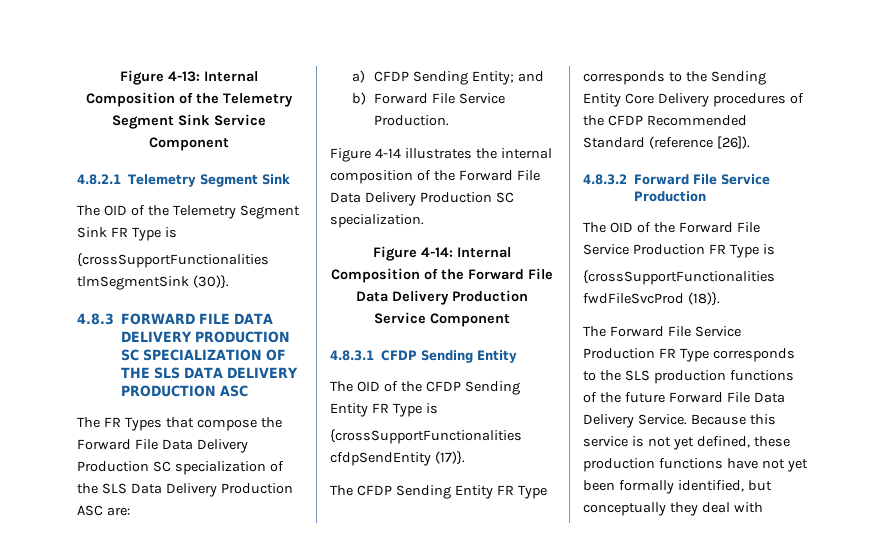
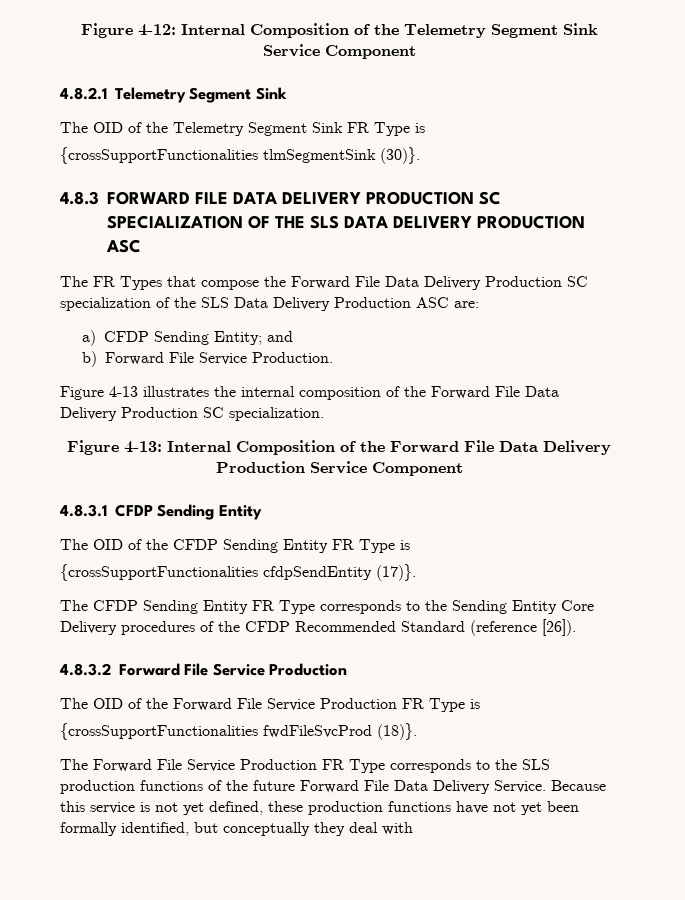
- Figure 4-13: Internal Composition of the Telemetry Segment Sink Service Component
+ Figure 4-12: Internal Composition of the Telemetry Segment Sink Service Component
- Figure 4-14 illustrates the internal composition of the Forward File Data Delivery Production SC specialization.
+ Figure 4-13 illustrates the internal composition of the Forward File Data Delivery Production SC specialization.
- Figure 4-14: Internal Composition of the Forward File Data Delivery Production Service Component
+ Figure 4-13: Internal Composition of the Forward File Data Delivery Production Service Component

